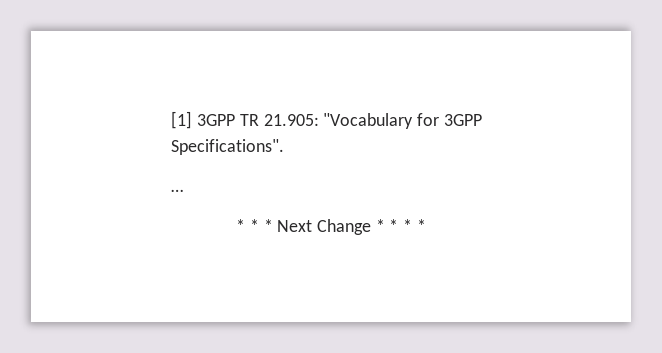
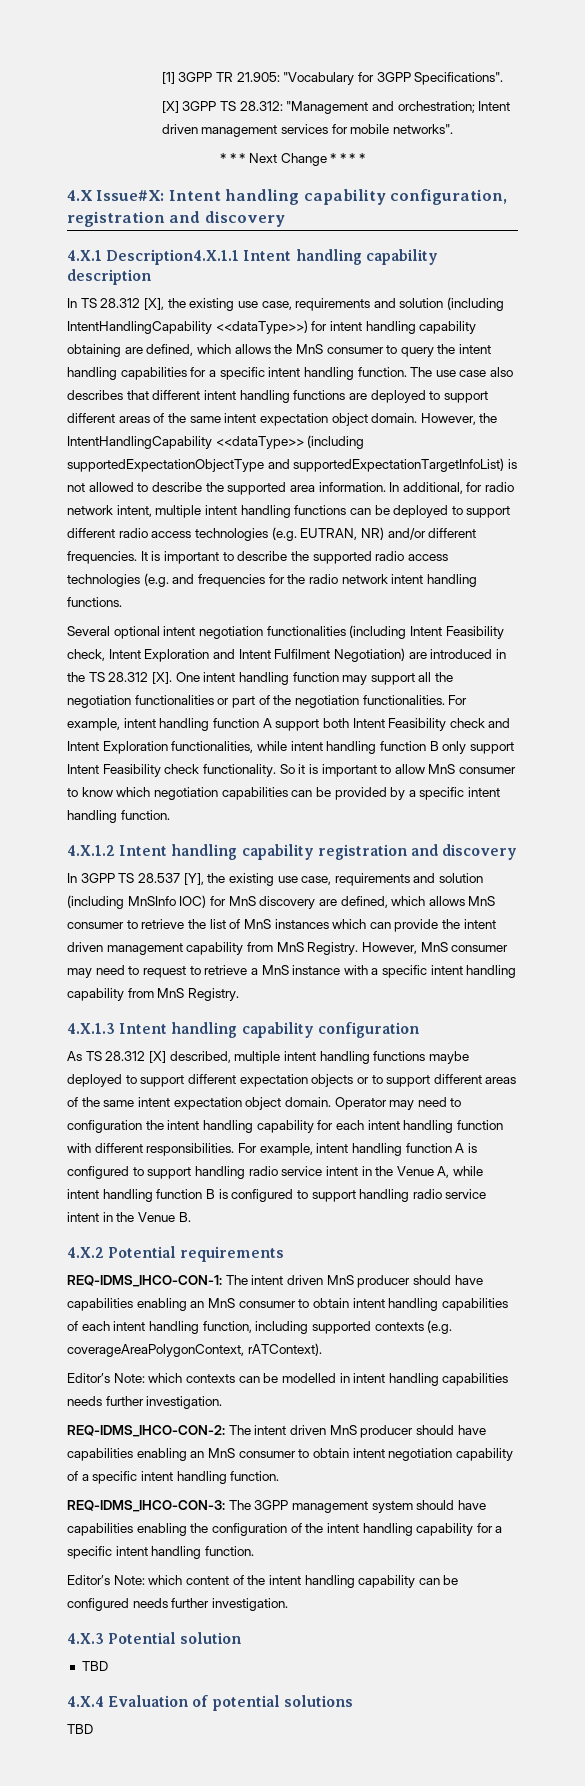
- …
+ [X] 3GPP TS 28.312: "Management and orchestration; Intent driven management services for mobile networks".
+ 4.X Issue#X: Intent handling capability configuration, registration and discovery
+ 4.X.1 Description4.X.1.1 Intent handling capability description
+ In TS 28.312 [X], the existing use case, requirements and solution (including IntentHandlingCapability <<dataType>>) for intent handling capability obtaining are defined, which allows the MnS consumer to query the intent handling capabilities for a specific intent handling function. The use case also describes that different intent handling functions are deployed to support different areas of the same intent expectation object domain. However, the IntentHandlingCapability <<dataType>> (including supportedExpectationObjectType and supportedExpectationTargetInfoList) is not allowed to describe the supported area information. In additional, for radio network intent, multiple intent handling functions can be deployed to support different radio access technologies (e.g. EUTRAN, NR) and/or different frequencies. It is important to describe the supported radio access technologies (e.g. and frequencies for the radio network intent handling functions.
+ Several optional intent negotiation functionalities (including Intent Feasibility check, Intent Exploration and Intent Fulfilment Negotiation) are introduced in the TS 28.312 [X]. One intent handling function may support all the negotiation functionalities or part of the negotiation functionalities. For example, intent handling function A support both Intent Feasibility check and Intent Exploration functionalities, while intent handling function B only support Intent Feasibility check functionality. So it is important to allow MnS consumer to know which negotiation capabilities can be provided by a specific intent handling function.
+ 4.X.1.2 Intent handling capability registration and discovery
+ In 3GPP TS 28.537 [Y], the existing use case, requirements and solution (including MnSInfo IOC) for MnS discovery are defined, which allows MnS consumer to retrieve the list of MnS instances which can provide the intent driven management capability from MnS Registry. However, MnS consumer may need to request to retrieve a MnS instance with a specific intent handling capability from MnS Registry.
+ 4.X.1.3 Intent handling capability configuration
+ As TS 28.312 [X] described, multiple intent handling functions maybe deployed to support different expectation objects or to support different areas of the same intent expectation object domain. Operator may need to configuration the intent handling capability for each intent handling function with different responsibilities. For example, intent handling function A is configured to support handling radio service intent in the Venue A, while intent handling function B is configured to support handling radio service intent in the Venue B.
+ 4.X.2 Potential requirements
+ REQ-IDMS_IHCO-CON-1: The intent driven MnS producer should have capabilities enabling an MnS consumer to obtain intent handling capabilities of each intent handling function, including supported contexts (e.g. coverageAreaPolygonContext, rATContext).
+ Editor’s Note: which contexts can be modelled in intent handling capabilities needs further investigation.
+ REQ-IDMS_IHCO-CON-2: The intent driven MnS producer should have capabilities enabling an MnS consumer to obtain intent negotiation capability of a specific intent handling function.
+ REQ-IDMS_IHCO-CON-3: The 3GPP management system should have capabilities enabling the configuration of the intent handling capability for a specific intent handling function.
+ Editor’s Note: which content of the intent handling capability can be configured needs further investigation.
+ 4.X.3 Potential solution
+ TBD
+ 4.X.4 Evaluation of potential solutions
+ TBD

